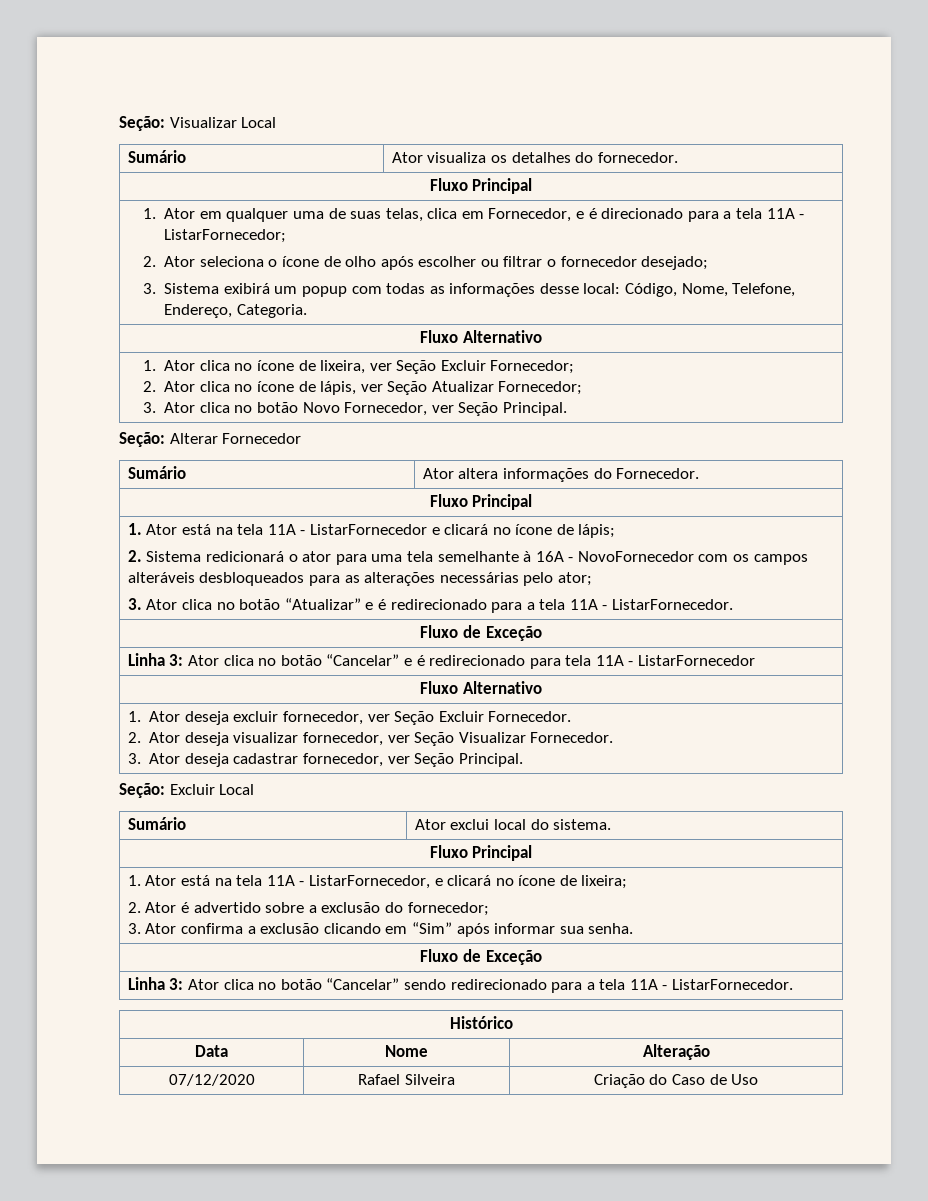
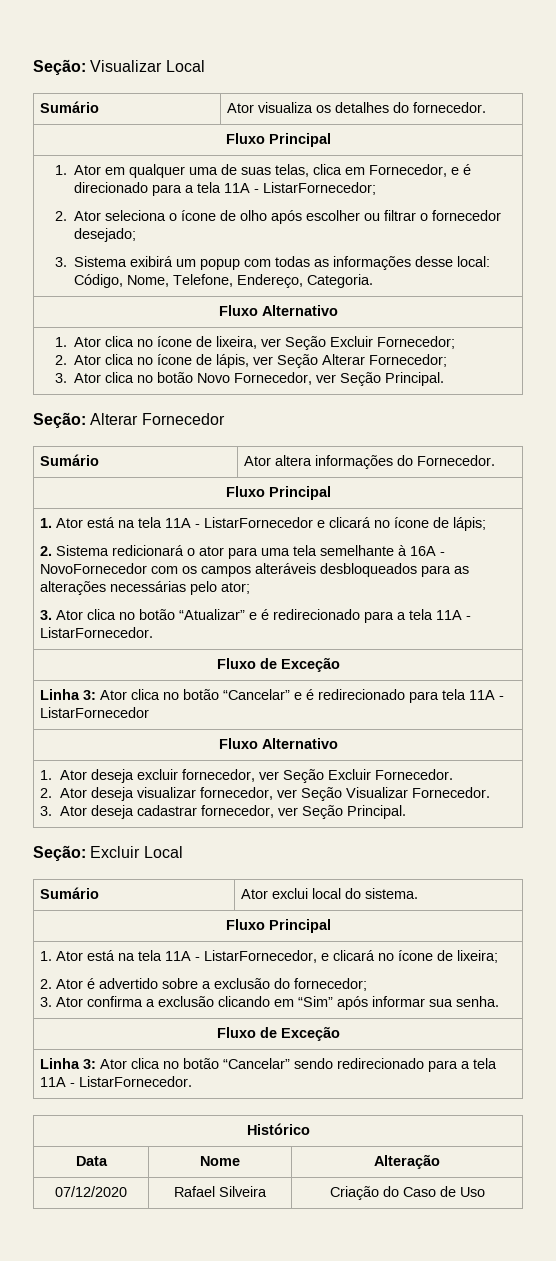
  1. Ator clica no ícone de lixeira, ver Seção Excluir Fornecedor;
- 2. Ator clica no ícone de lápis, ver Seção Atualizar Fornecedor;
+ 2. Ator clica no ícone de lápis, ver Seção Alterar Fornecedor;

